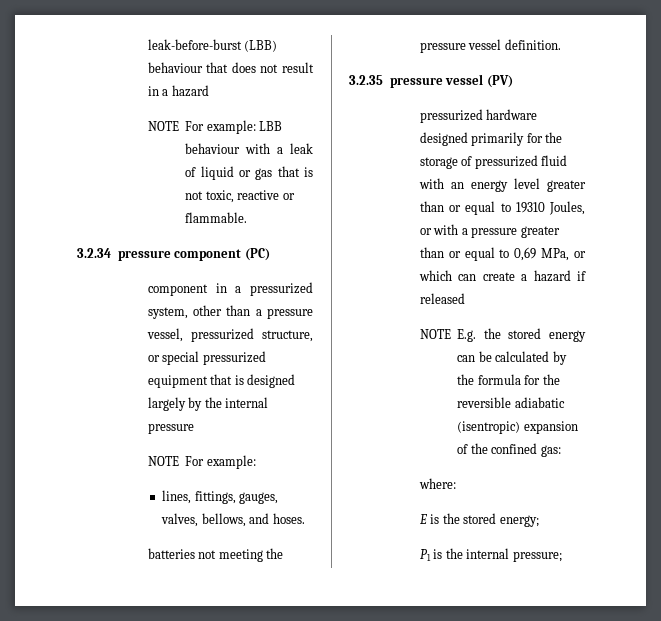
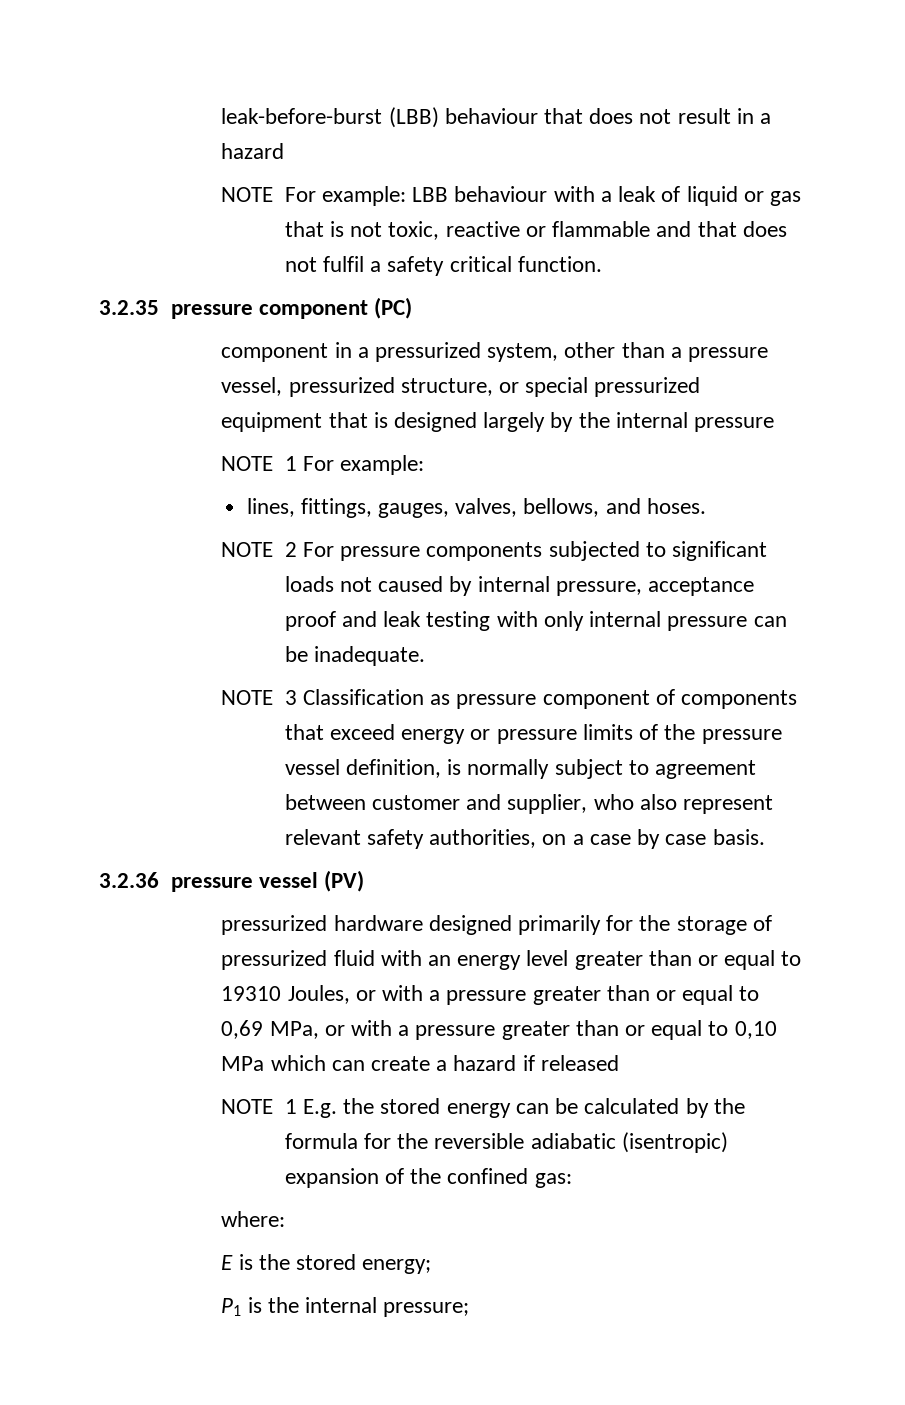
- NOTE For example: LBB behaviour with a leak of liquid or gas that is not toxic, reactive or flammable.
- 3.2.34 pressure component (PC)
+ NOTE For example: LBB behaviour with a leak of liquid or gas that is not toxic, reactive or flammable and that does not fulfil a safety critical function.
+ 3.2.35 pressure component (PC)
  component in a pressurized system, other than a pressure vessel, pressurized structure, or special pressurized equipment that is designed largely by the internal pressure
- NOTE For example:
+ NOTE 1 For example:
- batteries not meeting the pressure vessel definition.
- 3.2.35 pressure vessel (PV)
+ NOTE 2 For pressure components subjected to significant loads not caused by internal pressure, acceptance proof and leak testing with only internal pressure can be inadequate.
+ NOTE 3 Classification as pressure component of components that exceed energy or pressure limits of the pressure vessel definition, is normally subject to agreement between customer and supplier, who also represent relevant safety authorities, on a case by case basis.
+ 3.2.36 pressure vessel (PV)
- pressurized hardware designed primarily for the storage of pressurized fluid with an energy level greater than or equal to 19310 Joules, or with a pressure greater than or equal to 0,69 MPa, or which can create a hazard if released
+ pressurized hardware designed primarily for the storage of pressurized fluid with an energy level greater than or equal to 19310 Joules, or with a pressure greater than or equal to 0,69 MPa, or with a pressure greater than or equal to 0,10 MPa which can create a hazard if released
- NOTE E.g. the stored energy can be calculated by the formula for the reversible adiabatic (isentropic) expansion of the confined gas:
+ NOTE 1 E.g. the stored energy can be calculated by the formula for the reversible adiabatic (isentropic) expansion of the confined gas:

